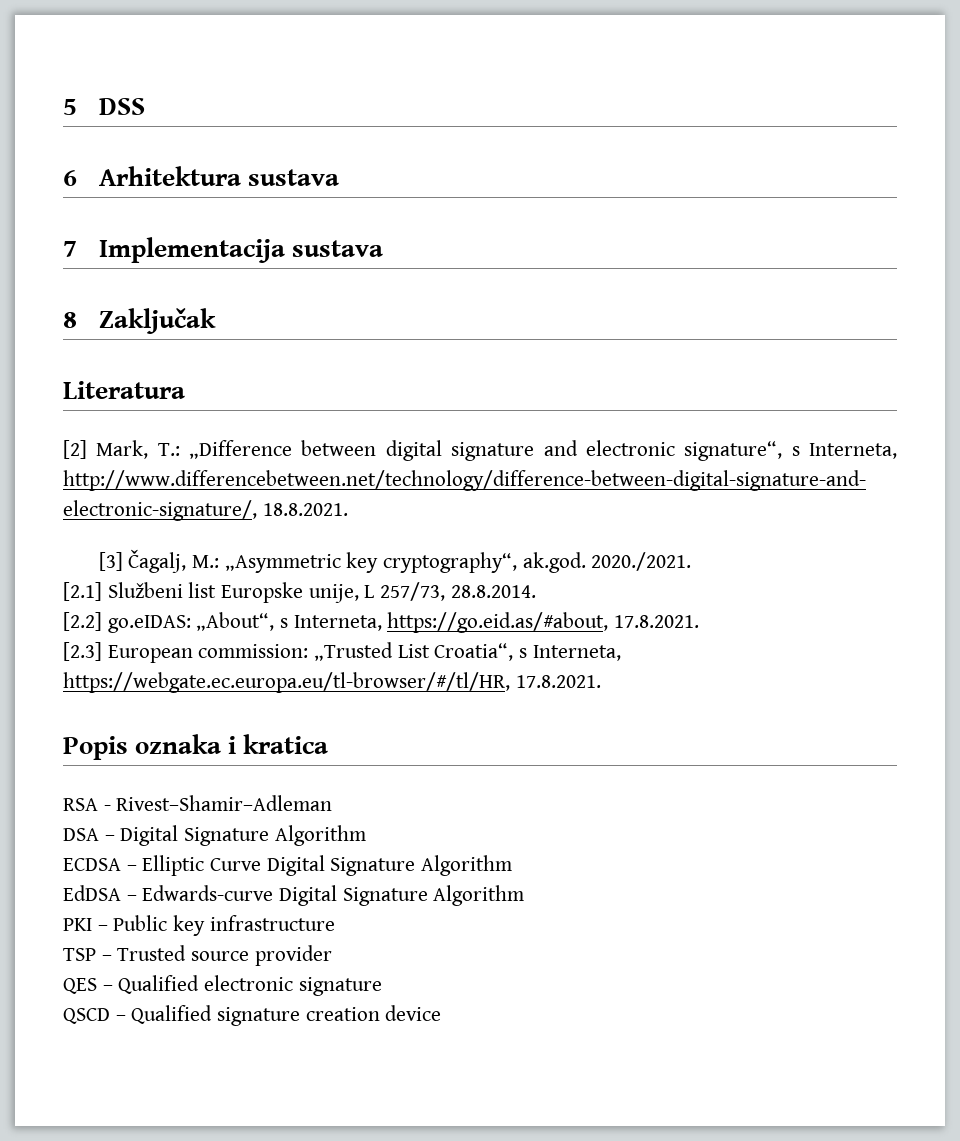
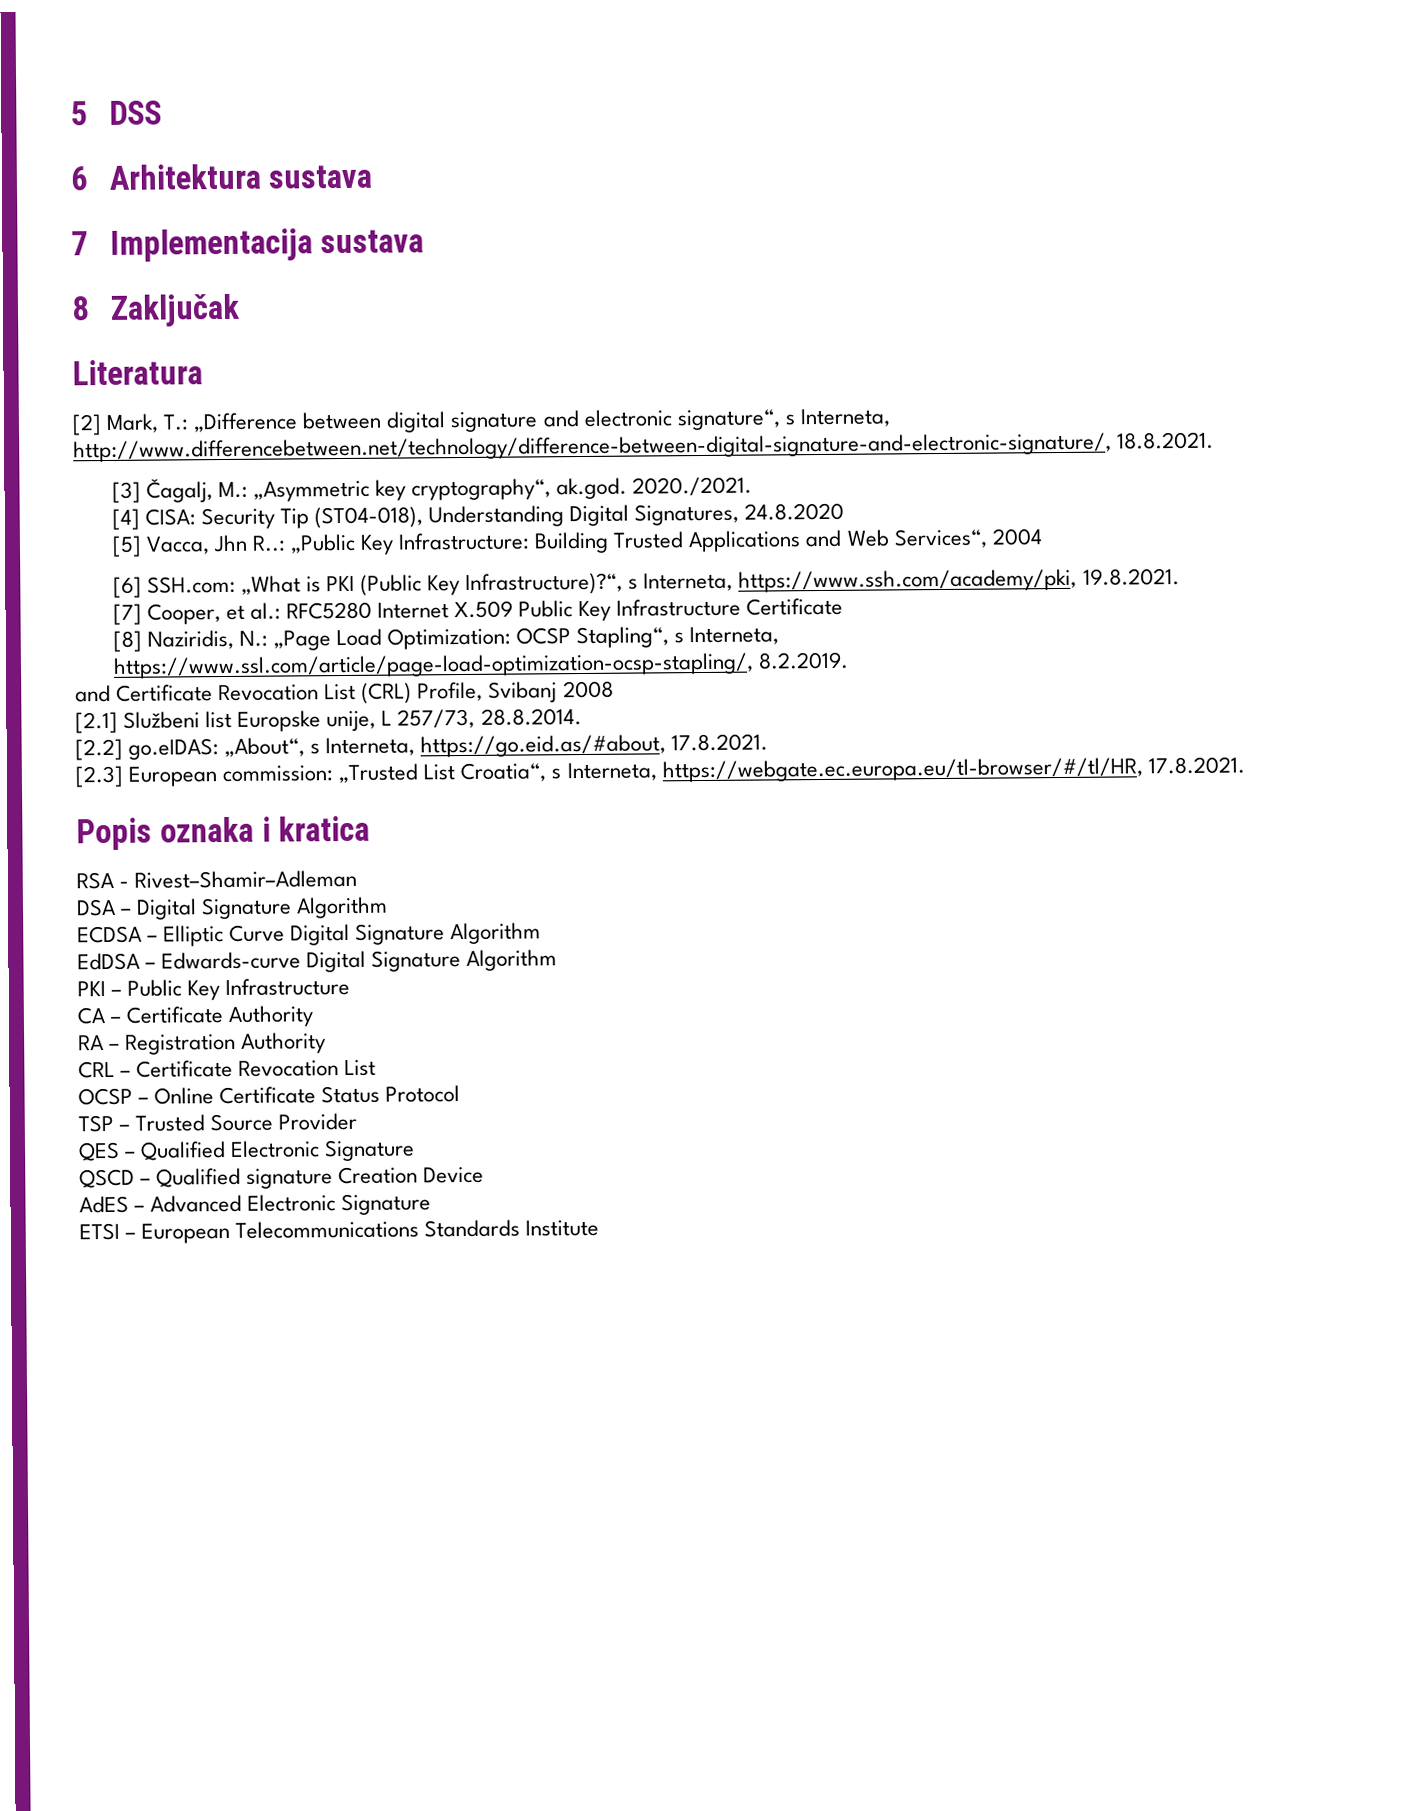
+ [4] CISA: Security Tip (ST04-018), Understanding Digital Signatures, 24.8.2020
+ [5] Vacca, Jhn R..: „Public Key Infrastructure: Building Trusted Applications and Web Services“, 2004
+ [6] SSH.com: „What is PKI (Public Key Infrastructure)?“, s Interneta, https://www.ssh.com/academy/pki, 19.8.2021.
+ [7] Cooper, et al.: RFC5280 Internet X.509 Public Key Infrastructure Certificate
+ [8] Naziridis, N.: „Page Load Optimization: OCSP Stapling“, s Interneta, https://www.ssl.com/article/page-load-optimization-ocsp-stapling/, 8.2.2019.
+ and Certificate Revocation List (CRL) Profile, Svibanj 2008
- PKI – Public key infrastructure
+ PKI – Public Key Infrastructure
+ CA – Certificate Authority
+ RA – Registration Authority
+ CRL – Certificate Revocation List
+ OCSP – Online Certificate Status Protocol
- TSP – Trusted source provider
+ TSP – Trusted Source Provider
- QES – Qualified electronic signature
+ QES – Qualified Electronic Signature
- QSCD – Qualified signature creation device
+ QSCD – Qualified signature Creation Device
+ AdES – Advanced Electronic Signature
+ ETSI – European Telecommunications Standards Institute

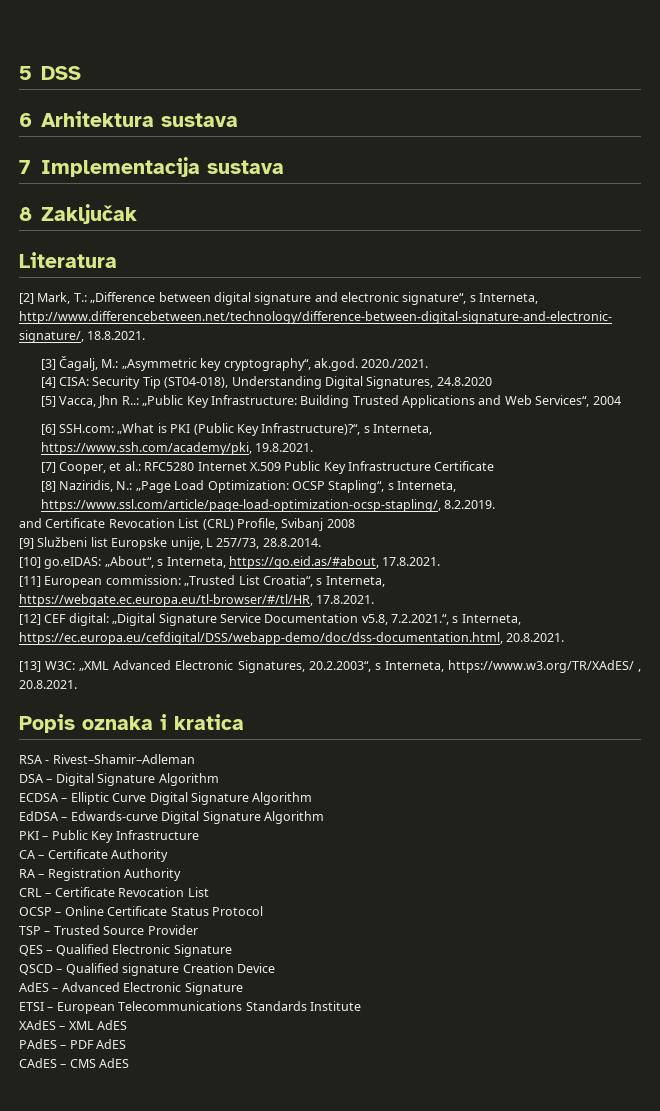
- [2.1] Službeni list Europske unije, L 257/73, 28.8.2014.
+ [9] Službeni list Europske unije, L 257/73, 28.8.2014.
- [2.2] go.eIDAS: „About“, s Interneta, https://go.eid.as/#about, 17.8.2021.
+ [10] go.eIDAS: „About“, s Interneta, https://go.eid.as/#about, 17.8.2021.
- [2.3] European commission: „Trusted List Croatia“, s Interneta, https://webgate.ec.europa.eu/tl-browser/#/tl/HR, 17.8.2021.
+ [11] European commission: „Trusted List Croatia“, s Interneta, https://webgate.ec.europa.eu/tl-browser/#/tl/HR, 17.8.2021.
+ [12] CEF digital: „Digital Signature Service Documentation v5.8, 7.2.2021.“, s Interneta, https://ec.europa.eu/cefdigital/DSS/webapp-demo/doc/dss-documentation.html, 20.8.2021.
+ [13] W3C: „XML Advanced Electronic Signatures, 20.2.2003“, s Interneta, https://www.w3.org/TR/XAdES/ , 20.8.2021.
+ XAdES – XML AdES
+ PAdES – PDF AdES
+ CAdES – CMS AdES

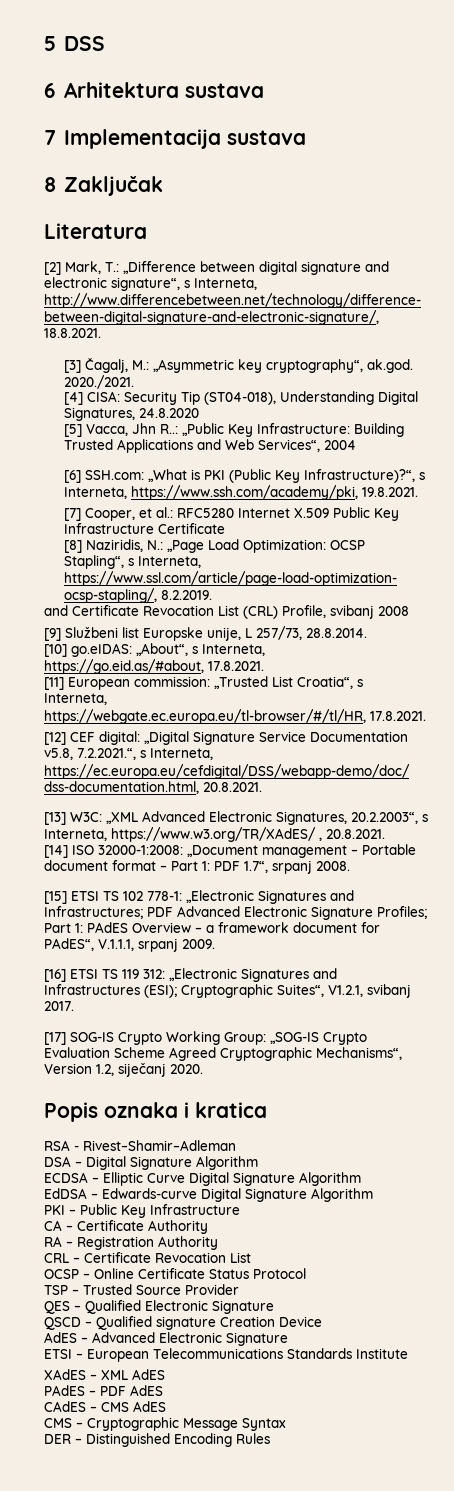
- and Certificate Revocation List (CRL) Profile, Svibanj 2008
+ and Certificate Revocation List (CRL) Profile, svibanj 2008
+ [14] ISO 32000-1:2008: „Document management – Portable document format – Part 1: PDF 1.7“, srpanj 2008.
+ [15] ETSI TS 102 778-1: „Electronic Signatures and Infrastructures; PDF Advanced Electronic Signature Profiles; Part 1: PAdES Overview – a framework document for PAdES“, V.1.1.1, srpanj 2009.
+ [16] ETSI TS 119 312: „Electronic Signatures and Infrastructures (ESI); Cryptographic Suites“, V1.2.1, svibanj 2017.
+ [17] SOG-IS Crypto Working Group: „SOG-IS Crypto Evaluation Scheme Agreed Cryptographic Mechanisms“, Version 1.2, siječanj 2020.
+ CMS – Cryptographic Message Syntax
+ DER – Distinguished Encoding Rules

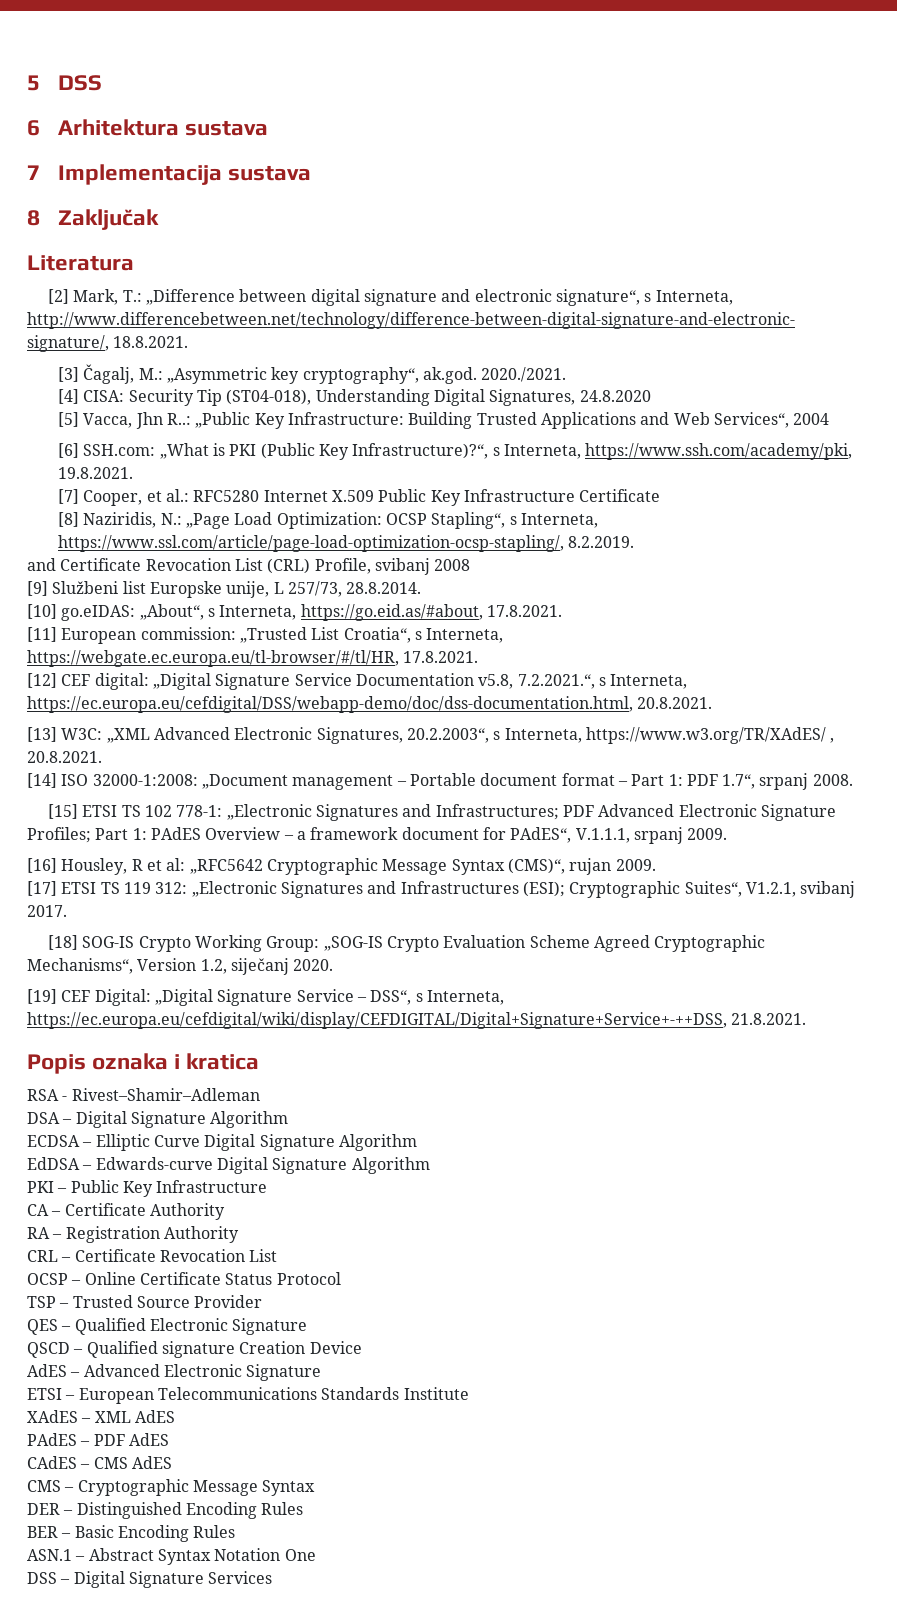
- [16] ETSI TS 119 312: „Electronic Signatures and Infrastructures (ESI); Cryptographic Suites“, V1.2.1, svibanj 2017.
+ [16] Housley, R et al: „RFC5642 Cryptographic Message Syntax (CMS)“, rujan 2009.
+ [17] ETSI TS 119 312: „Electronic Signatures and Infrastructures (ESI); Cryptographic Suites“, V1.2.1, svibanj 2017.
- [17] SOG-IS Crypto Working Group: „SOG-IS Crypto Evaluation Scheme Agreed Cryptographic Mechanisms“, Version 1.2, siječanj 2020.
+ [18] SOG-IS Crypto Working Group: „SOG-IS Crypto Evaluation Scheme Agreed Cryptographic Mechanisms“, Version 1.2, siječanj 2020.
+ [19] CEF Digital: „Digital Signature Service – DSS“, s Interneta, https://ec.europa.eu/cefdigital/wiki/display/CEFDIGITAL/Digital+Signature+Service+-++DSS, 21.8.2021.
+ BER – Basic Encoding Rules
+ ASN.1 – Abstract Syntax Notation One
+ DSS – Digital Signature Services

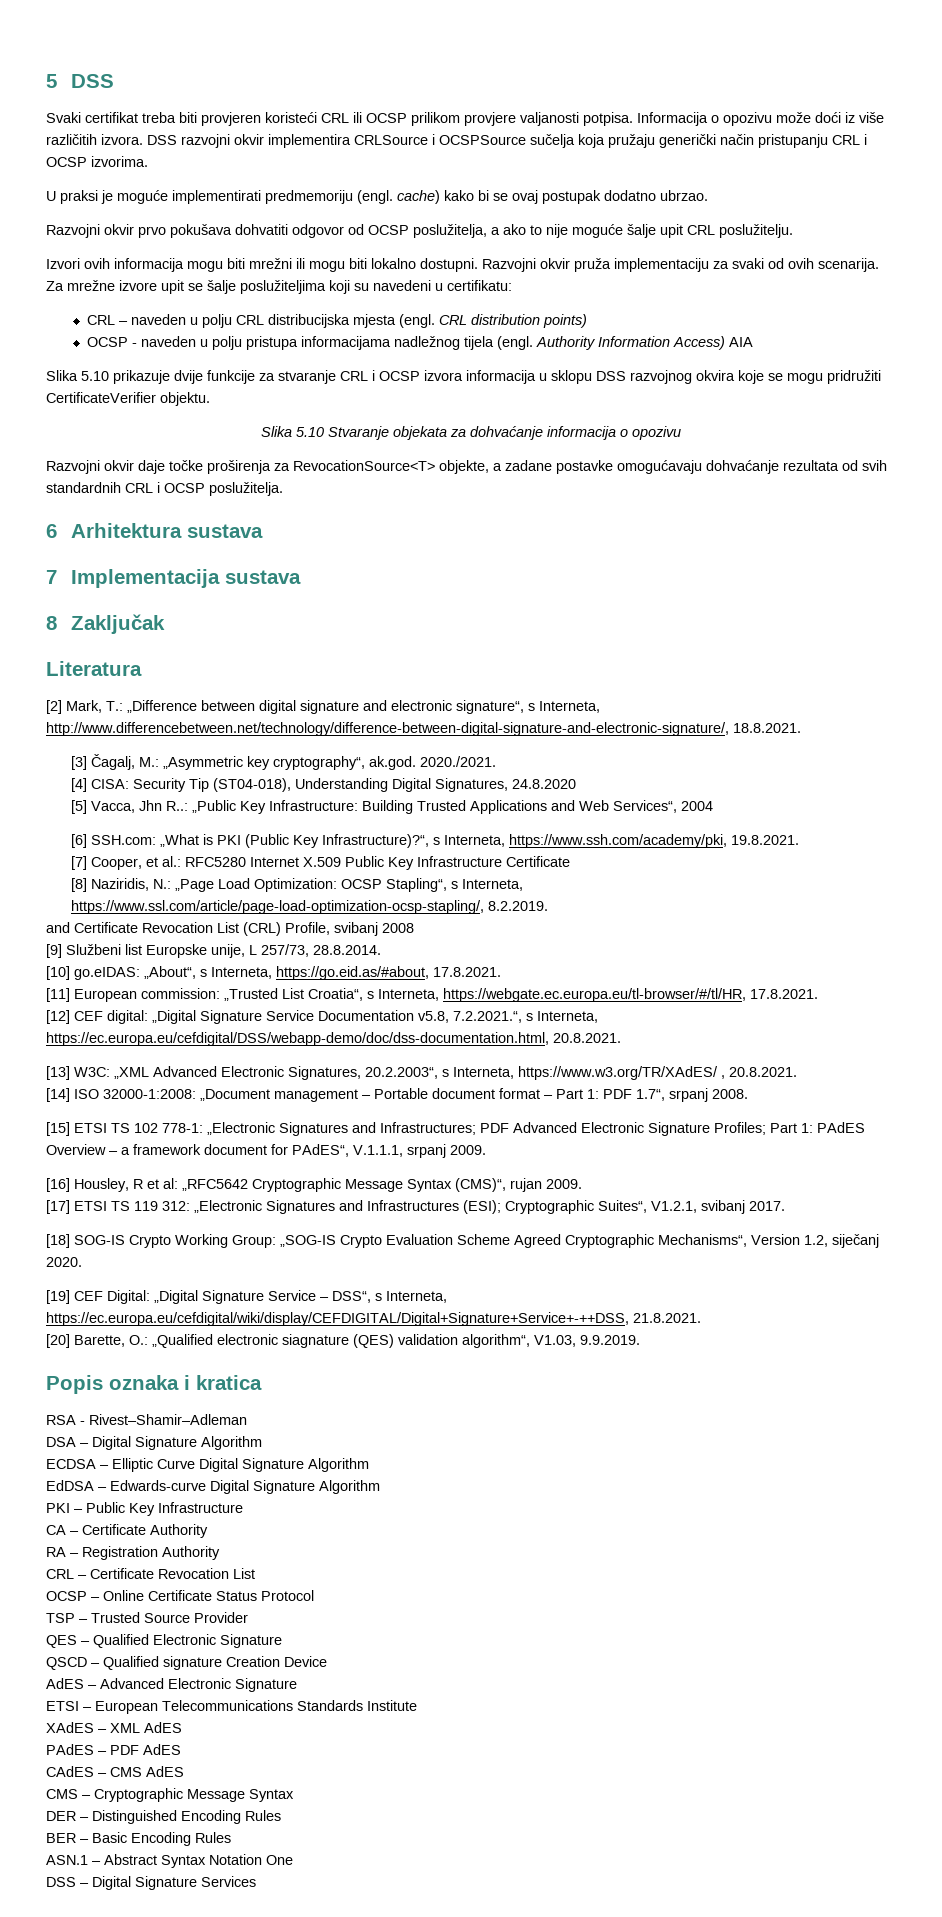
+ Svaki certifikat treba biti provjeren koristeći CRL ili OCSP prilikom provjere valjanosti potpisa. Informacija o opozivu može doći iz više različitih izvora. DSS razvojni okvir implementira CRLSource i OCSPSource sučelja koja pružaju generički način pristupanju CRL i OCSP izvorima.
+ U praksi je moguće implementirati predmemoriju (engl. cache) kako bi se ovaj postupak dodatno ubrzao.
+ Razvojni okvir prvo pokušava dohvatiti odgovor od OCSP poslužitelja, a ako to nije moguće šalje upit CRL poslužitelju.
+ Izvori ovih informacija mogu biti mrežni ili mogu biti lokalno dostupni. Razvojni okvir pruža implementaciju za svaki od ovih scenarija. Za mrežne izvore upit se šalje poslužiteljima koji su navedeni u certifikatu:
+ CRL – naveden u polju CRL distribucijska mjesta (engl. CRL distribution points)
+ OCSP - naveden u polju pristupa informacijama nadležnog tijela (engl. Authority Information Access) AIA
+ Slika 5.10 prikazuje dvije funkcije za stvaranje CRL i OCSP izvora informacija u sklopu DSS razvojnog okvira koje se mogu pridružiti CertificateVerifier objektu.
+ Slika 5.10 Stvaranje objekata za dohvaćanje informacija o opozivu
+ Razvojni okvir daje točke proširenja za RevocationSource<T> objekte, a zadane postavke omogućavaju dohvaćanje rezultata od svih standardnih CRL i OCSP poslužitelja.
+ [20] Barette, O.: „Qualified electronic siagnature (QES) validation algorithm“, V1.03, 9.9.2019.

